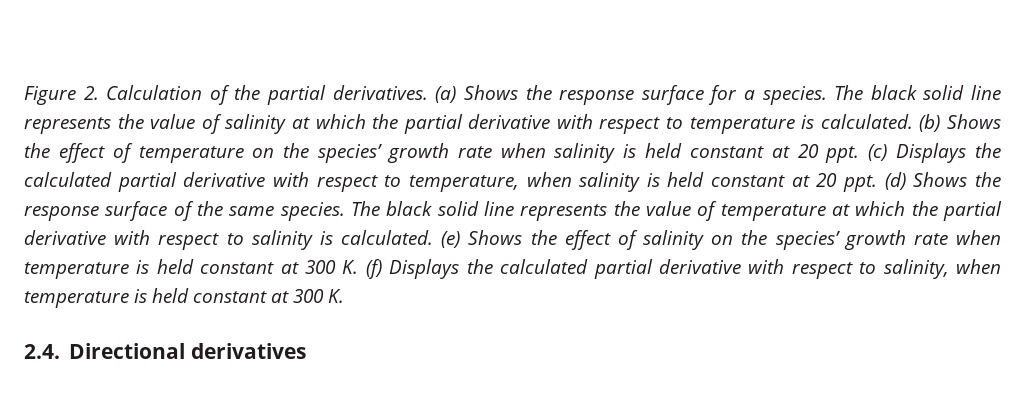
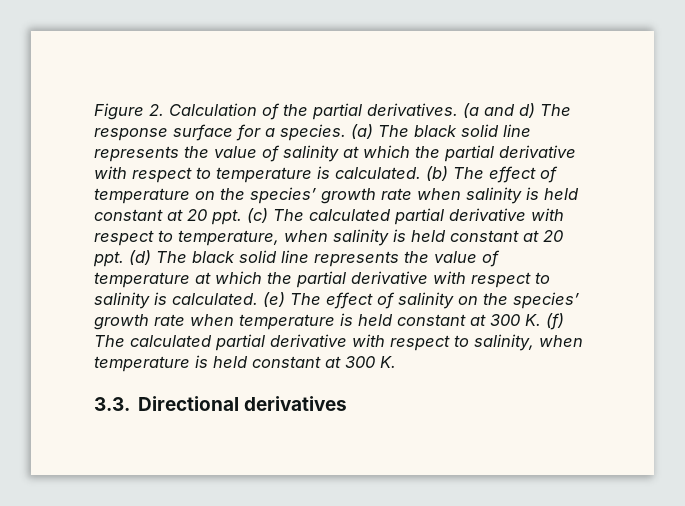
- (a) Shows the response surface for a species.
+ (a and d) The response surface for a species.
- The black solid line represents the value of salinity at which the partial derivative with respect to temperature is calculated.
+ (a) The black solid line represents the value of salinity at which the partial derivative with respect to temperature is calculated.
- (b) Shows the effect of temperature on the species’ growth rate when salinity is held constant at 20 ppt.
+ (b) The effect of temperature on the species’ growth rate when salinity is held constant at 20 ppt.
- (c) Displays the calculated partial derivative with respect to temperature, when salinity is held constant at 20 ppt.
+ (c) The calculated partial derivative with respect to temperature, when salinity is held constant at 20 ppt.
- (d) Shows the response surface of the same species. The black solid line represents the value of temperature at which the partial derivative with respect to salinity is calculated.
+ (d) The black solid line represents the value of temperature at which the partial derivative with respect to salinity is calculated.
- (e) Shows the effect of salinity on the species’ growth rate when temperature is held constant at 300 K. (f) Displays the calculated partial derivative with respect to salinity, when temperature is held constant at 300 K.
+ (e) The effect of salinity on the species’ growth rate when temperature is held constant at 300 K. (f) The calculated partial derivative with respect to salinity, when temperature is held constant at 300 K.
- 2.4. Directional derivatives
+ 3.3. Directional derivatives

